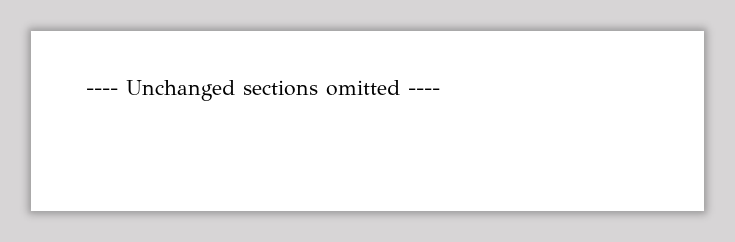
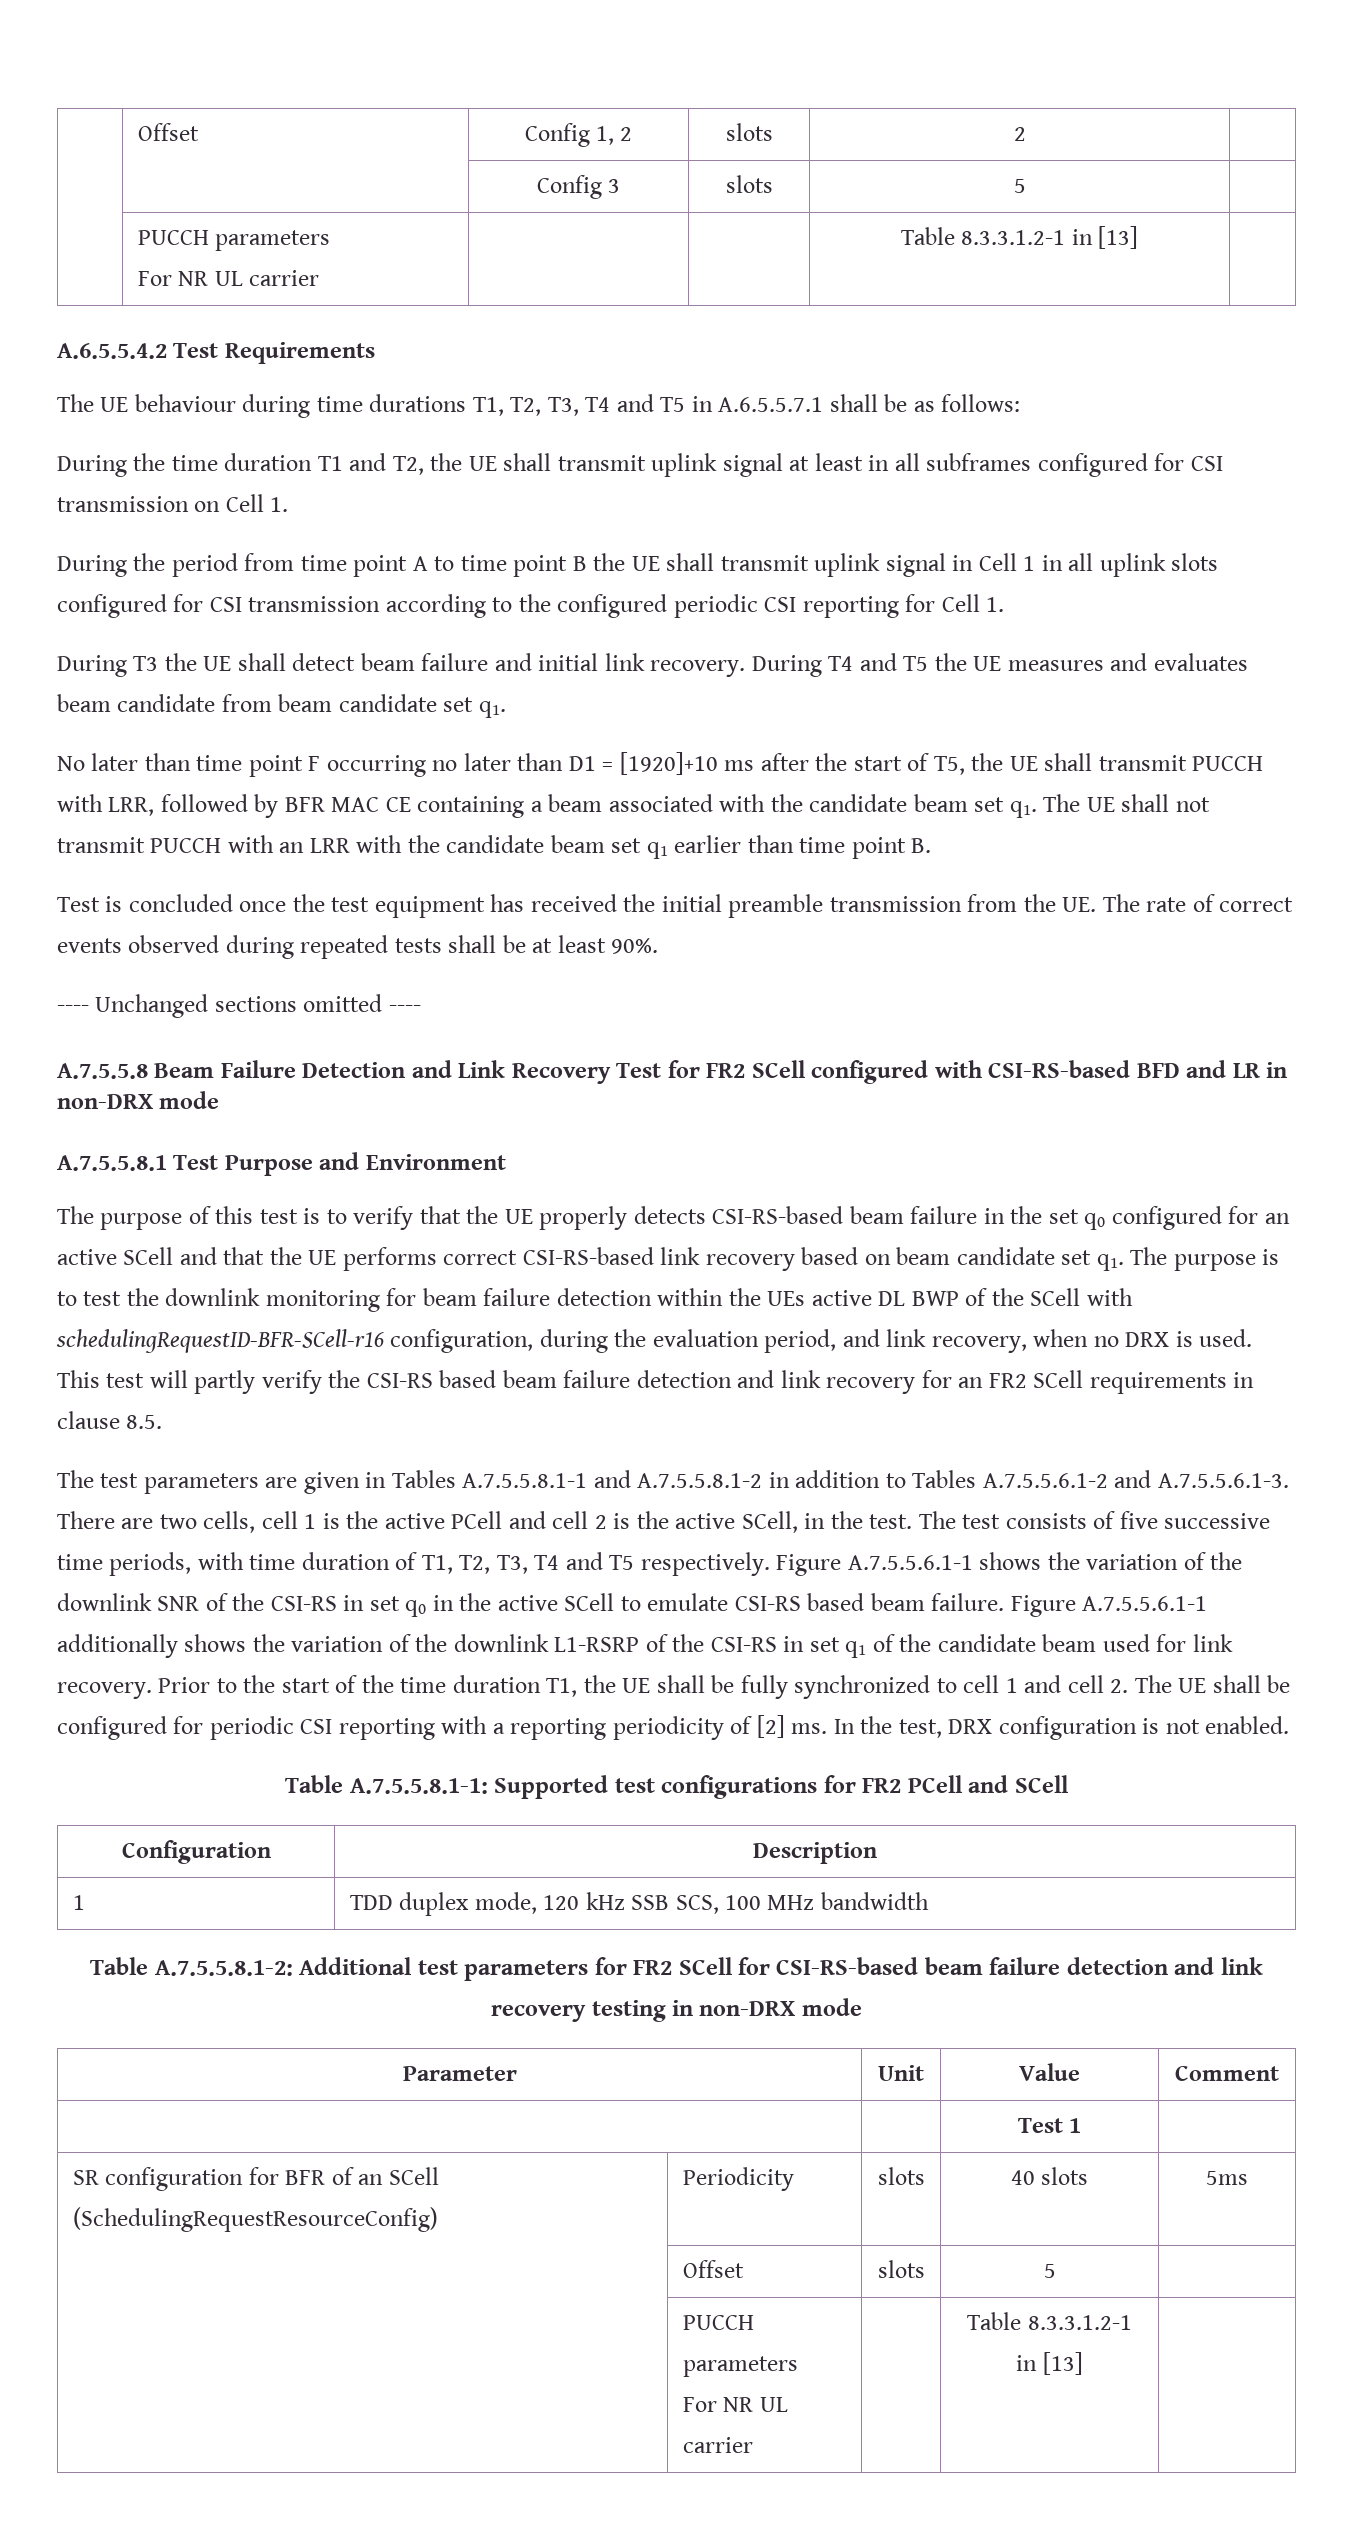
+ | Offset | Config 1, 2 | slots | 2 |
+ | | Config 3 | slots | 5 |
+ | PUCCH parameters
+ For NR UL carrier | | | Table 8.3.3.1.2-1 in [13] |
+ A.6.5.5.4.2 Test Requirements
+ The UE behaviour during time durations T1, T2, T3, T4 and T5 in A.6.5.5.7.1 shall be as follows:
+ During the time duration T1 and T2, the UE shall transmit uplink signal at least in all subframes configured for CSI transmission on Cell 1.
+ During the period from time point A to time point B the UE shall transmit uplink signal in Cell 1 in all uplink slots configured for CSI transmission according to the configured periodic CSI reporting for Cell 1.
+ During T3 the UE shall detect beam failure and initial link recovery. During T4 and T5 the UE measures and evaluates beam candidate from beam candidate set q1.
+ No later than time point F occurring no later than D1 = [1920]+10 ms after the start of T5, the UE shall transmit PUCCH with LRR, followed by BFR MAC CE containing a beam associated with the candidate beam set q1. The UE shall not transmit PUCCH with an LRR with the candidate beam set q1 earlier than time point B.
+ Test is concluded once the test equipment has received the initial preamble transmission from the UE. The rate of correct events observed during repeated tests shall be at least 90%.
+ A.7.5.5.8 Beam Failure Detection and Link Recovery Test for FR2 SCell configured with CSI-RS-based BFD and LR in non-DRX mode
+ A.7.5.5.8.1 Test Purpose and Environment
+ The purpose of this test is to verify that the UE properly detects CSI-RS-based beam failure in the set q0 configured for an active SCell and that the UE performs correct CSI-RS-based link recovery based on beam candidate set q1. The purpose is to test the downlink monitoring for beam failure detection within the UEs active DL BWP of the SCell with schedulingRequestID-BFR-SCell-r16 configuration, during the evaluation period, and link recovery, when no DRX is used. This test will partly verify the CSI-RS based beam failure detection and link recovery for an FR2 SCell requirements in clause 8.5.
+ The test parameters are given in Tables A.7.5.5.8.1-1 and A.7.5.5.8.1-2 in addition to Tables A.7.5.5.6.1-2 and A.7.5.5.6.1-3. There are two cells, cell 1 is the active PCell and cell 2 is the active SCell, in the test. The test consists of five successive time periods, with time duration of T1, T2, T3, T4 and T5 respectively. Figure A.7.5.5.6.1-1 shows the variation of the downlink SNR of the CSI-RS in set q0 in the active SCell to emulate CSI-RS based beam failure. Figure A.7.5.5.6.1-1 additionally shows the variation of the downlink L1-RSRP of the CSI-RS in set q1 of the candidate beam used for link recovery. Prior to the start of the time duration T1, the UE shall be fully synchronized to cell 1 and cell 2. The UE shall be configured for periodic CSI reporting with a reporting periodicity of [2] ms. In the test, DRX configuration is not enabled.
+ Table A.7.5.5.8.1-1: Supported test configurations for FR2 PCell and SCell
+ Configuration | Description
+ 1 | TDD duplex mode, 120 kHz SSB SCS, 100 MHz bandwidth
+ Table A.7.5.5.8.1-2: Additional test parameters for FR2 SCell for CSI-RS-based beam failure detection and link recovery testing in non-DRX mode
+ Parameter | Unit | Value | Comment
+ | | Test 1 |
+ SR configuration for BFR of an SCell (SchedulingRequestResourceConfig) | Periodicity | slots | 40 slots | 5ms
+ | Offset | slots | 5 |
+ | PUCCH parameters
+ For NR UL carrier | | Table 8.3.3.1.2-1 in [13] |

